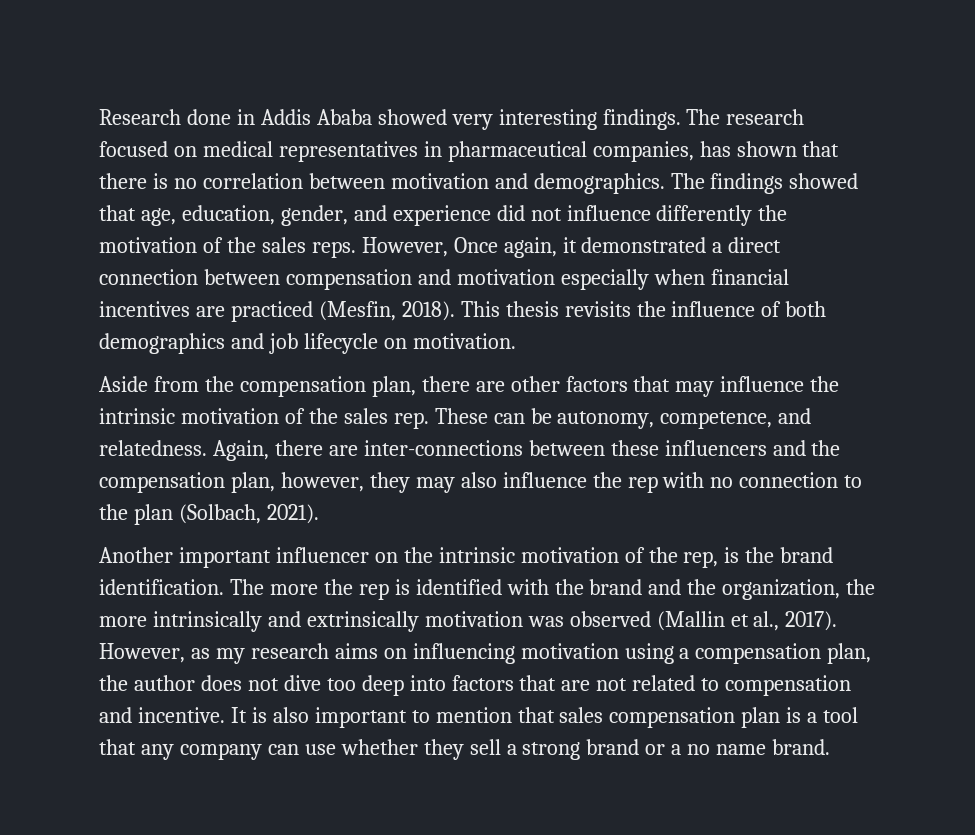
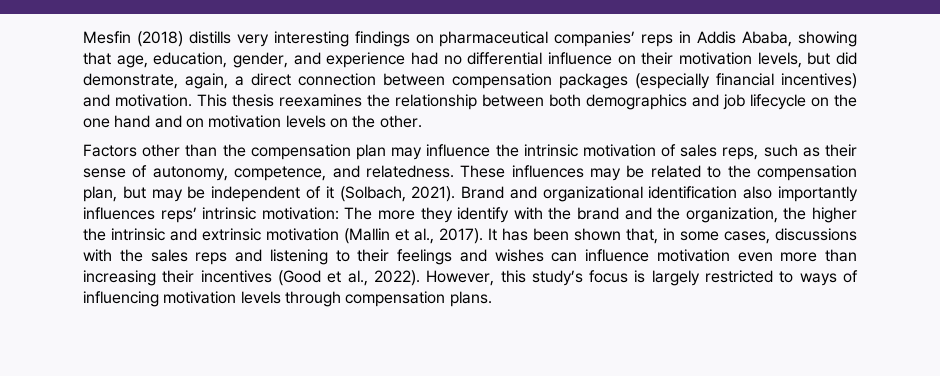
- Research done in Addis Ababa showed very interesting findings. The research focused on medical representatives in pharmaceutical companies, has shown that there is no correlation between motivation and demographics. The findings showed that age, education, gender, and experience did not influence differently the motivation of the sales reps. However, Once again, it demonstrated a direct connection between compensation and motivation especially when financial incentives are practiced (Mesfin, 2018). This thesis revisits the influence of both demographics and job lifecycle on motivation.
- Aside from the compensation plan, there are other factors that may influence the intrinsic motivation of the sales rep. These can be autonomy, competence, and relatedness. Again, there are inter-connections between these influencers and the compensation plan, however, they may also influence the rep with no connection to the plan (Solbach, 2021).
- Another important influencer on the intrinsic motivation of the rep, is the brand identification. The more the rep is identified with the brand and the organization, the more intrinsically and extrinsically motivation was observed (Mallin et al., 2017). However, as my research aims on influencing motivation using a compensation plan, the author does not dive too deep into factors that are not related to compensation and incentive. It is also important to mention that sales compensation plan is a tool that any company can use whether they sell a strong brand or a no name brand.
+ Mesfin (2018) distills very interesting findings on pharmaceutical companies’ reps in Addis Ababa, showing that age, education, gender, and experience had no differential influence on their motivation levels, but did demonstrate, again, a direct connection between compensation packages (especially financial incentives) and motivation. This thesis reexamines the relationship between both demographics and job lifecycle on the one hand and on motivation levels on the other.
+ Factors other than the compensation plan may influence the intrinsic motivation of sales reps, such as their sense of autonomy, competence, and relatedness. These influences may be related to the compensation plan, but may be independent of it (Solbach, 2021). Brand and organizational identification also importantly influences reps’ intrinsic motivation: The more they identify with the brand and the organization, the higher the intrinsic and extrinsic motivation (Mallin et al., 2017). It has been shown that, in some cases, discussions with the sales reps and listening to their feelings and wishes can influence motivation even more than increasing their incentives (Good et al., 2022). However, this study’s focus is largely restricted to ways of influencing motivation levels through compensation plans.

